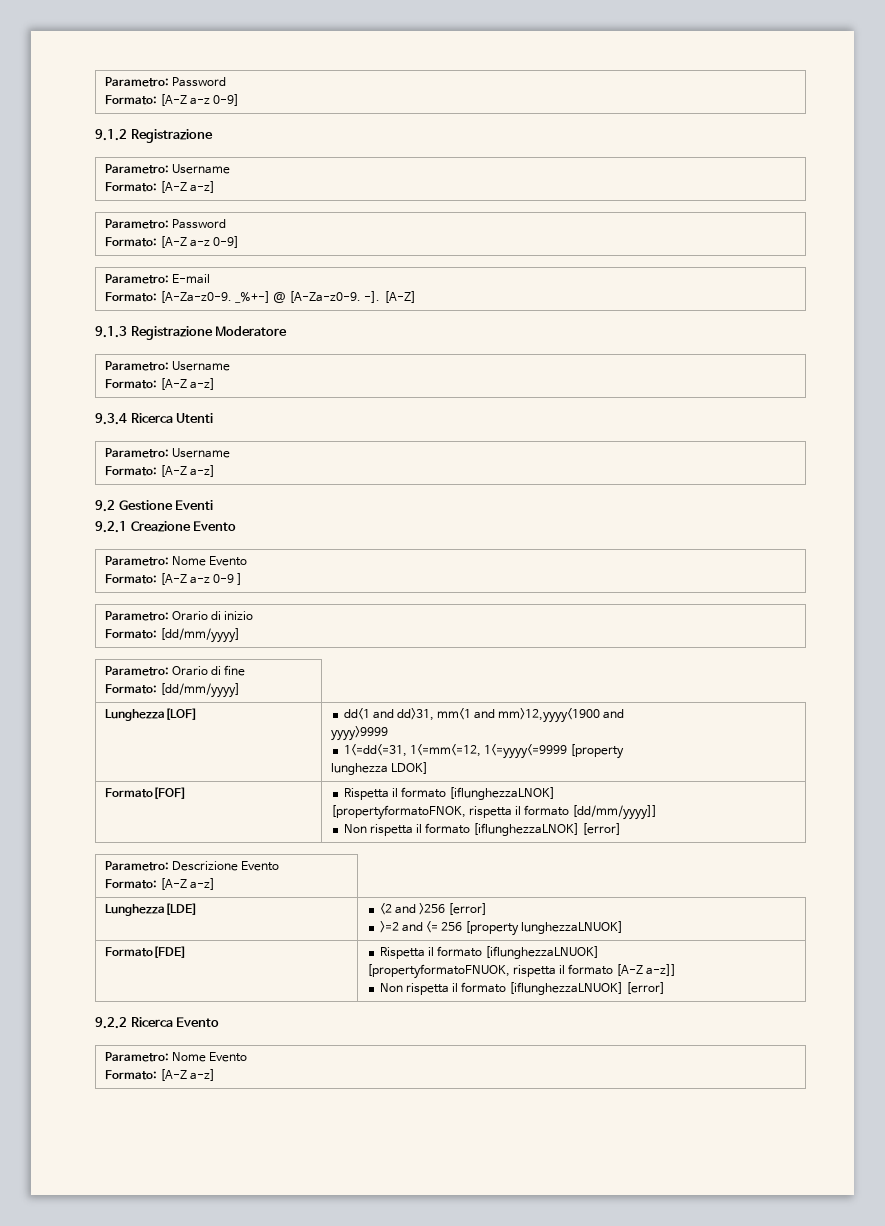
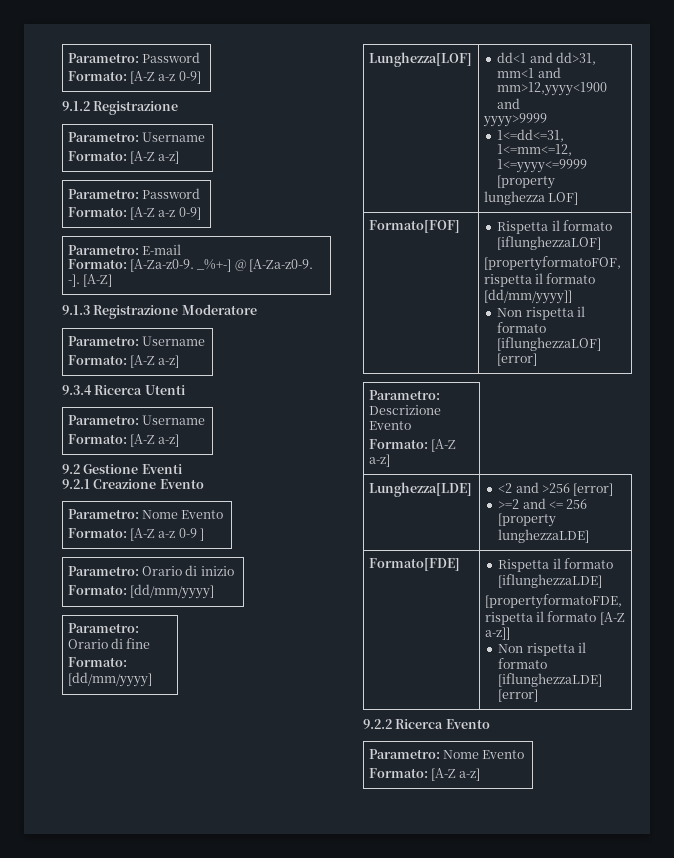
  Lunghezza[LOF] | dd<1 and dd>31, mm<1 and mm>12,yyyy<1900 and
  yyyy>9999
  1<=dd<=31, 1<=mm<=12, 1<=yyyy<=9999 [property
- lunghezza LDOK]
+ lunghezza LOF]
- Formato[FOF] | Rispetta il formato [iflunghezzaLNOK]
- [propertyformatoFNOK, rispetta il formato [dd/mm/yyyy]]
- Non rispetta il formato [iflunghezzaLNOK] [error]
+ Formato[FOF] | Rispetta il formato [iflunghezzaLOF]
+ [propertyformatoFOF, rispetta il formato [dd/mm/yyyy]]
+ Non rispetta il formato [iflunghezzaLOF] [error]
  Lunghezza[LDE] | <2 and >256 [error]
- >=2 and <= 256 [property lunghezzaLNUOK]
+ >=2 and <= 256 [property lunghezzaLDE]
- Formato[FDE] | Rispetta il formato [iflunghezzaLNUOK]
- [propertyformatoFNUOK, rispetta il formato [A-Z a-z]]
- Non rispetta il formato [iflunghezzaLNUOK] [error]
+ Formato[FDE] | Rispetta il formato [iflunghezzaLDE]
+ [propertyformatoFDE, rispetta il formato [A-Z a-z]]
+ Non rispetta il formato [iflunghezzaLDE] [error]

